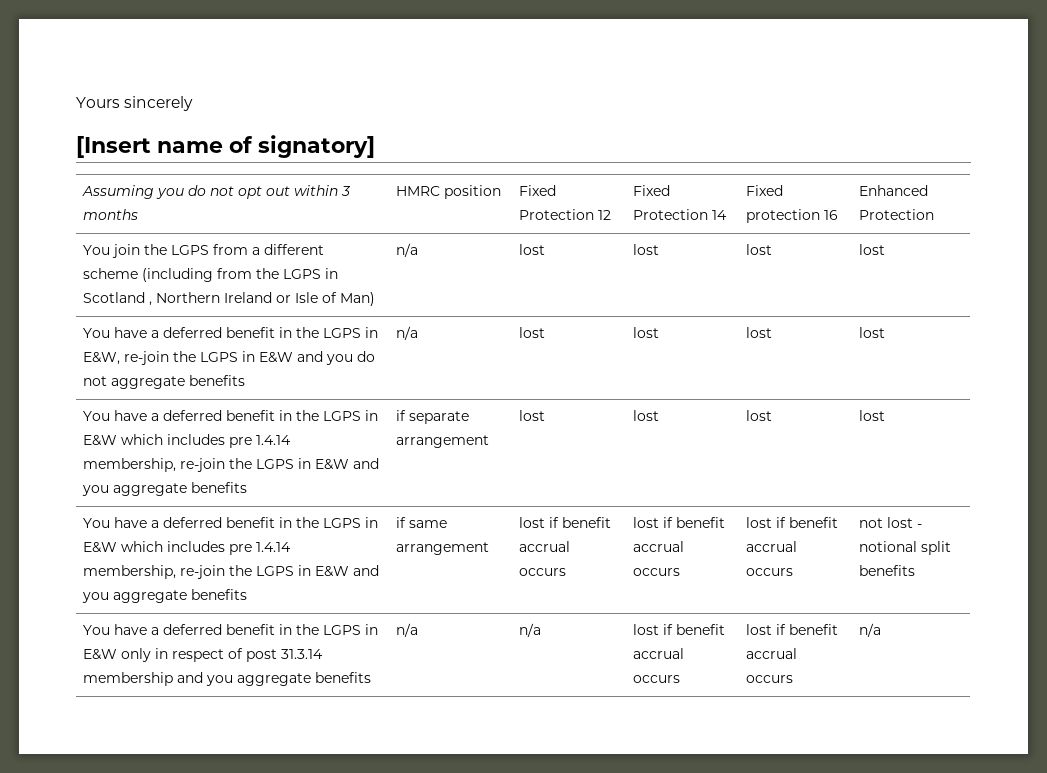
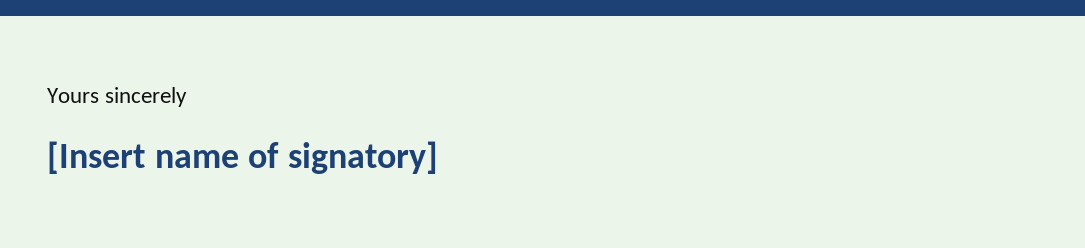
- Assuming you do not opt out within 3 months | HMRC position | Fixed Protection 12 | Fixed Protection 14 | Fixed protection 16 | Enhanced Protection
- You join the LGPS from a different scheme (including from the LGPS in Scotland , Northern Ireland or Isle of Man) | n/a | lost | lost | lost | lost
- You have a deferred benefit in the LGPS in E&W, re-join the LGPS in E&W and you do not aggregate benefits | n/a | lost | lost | lost | lost
- You have a deferred benefit in the LGPS in E&W which includes pre 1.4.14 membership, re-join the LGPS in E&W and you aggregate benefits | if separate arrangement | lost | lost | lost | lost
- You have a deferred benefit in the LGPS in E&W which includes pre 1.4.14 membership, re-join the LGPS in E&W and you aggregate benefits | if same arrangement | lost if benefit accrual occurs | lost if benefit accrual occurs | lost if benefit accrual occurs | not lost - notional split benefits
- You have a deferred benefit in the LGPS in E&W only in respect of post 31.3.14 membership and you aggregate benefits | n/a | n/a | lost if benefit accrual occurs | lost if benefit accrual occurs | n/a

